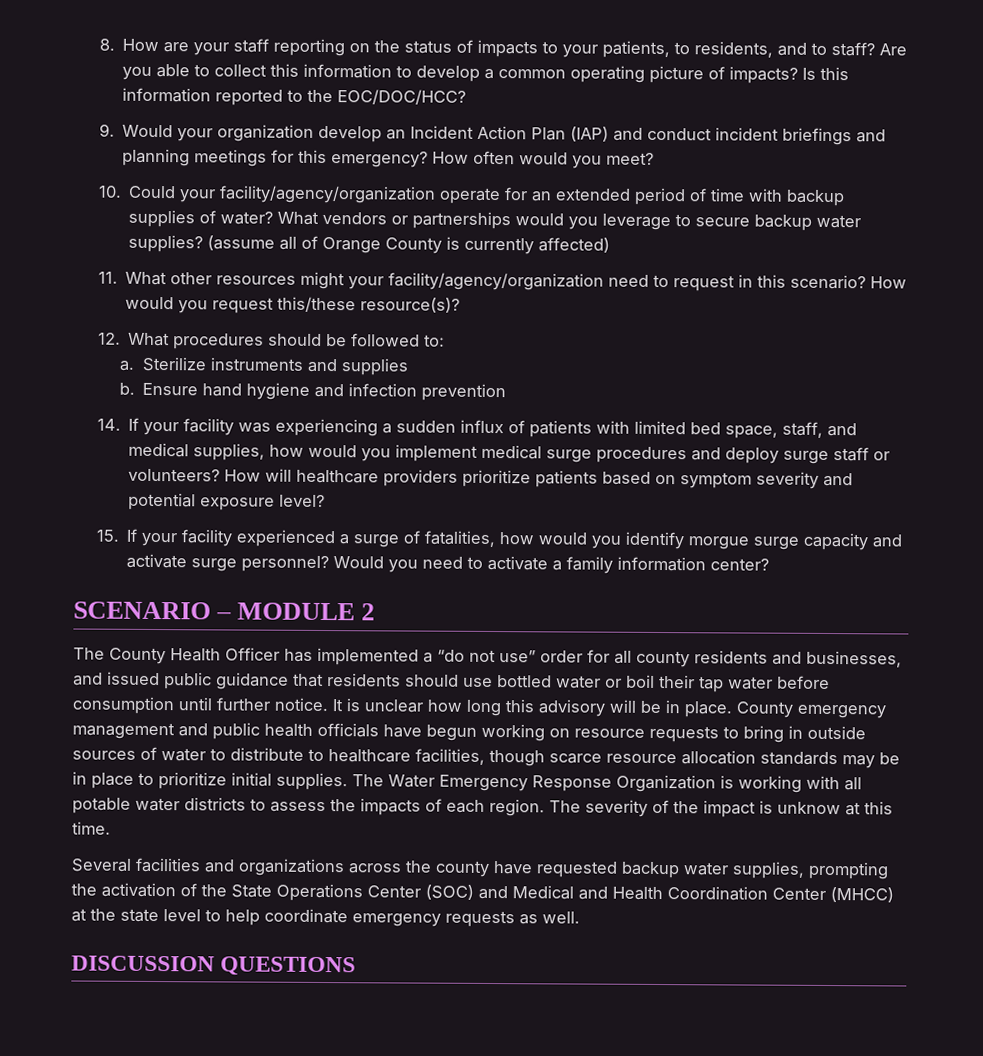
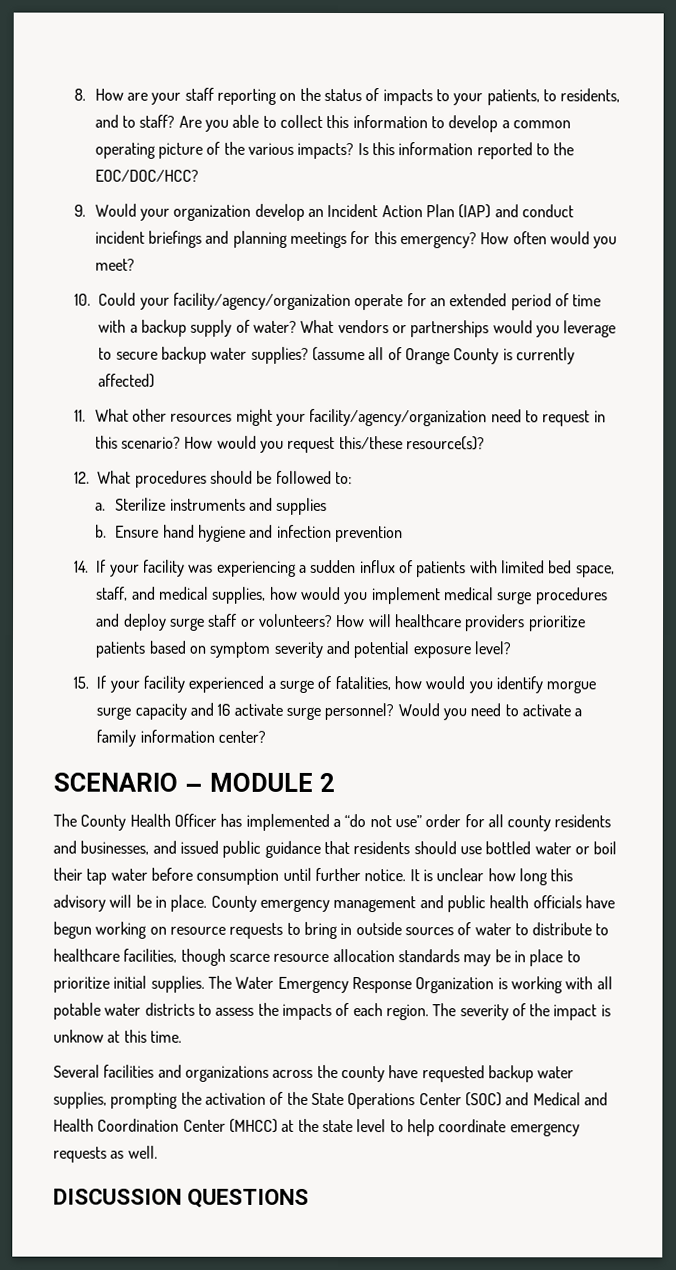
- Are you able to collect this information to develop a common operating picture of impacts?
+ Are you able to collect this information to develop a common operating picture of the various impacts?
- 10. Could your facility/agency/organization operate for an extended period of time with backup supplies of water?
+ 10. Could your facility/agency/organization operate for an extended period of time with a backup supply of water?
- 15. If your facility experienced a surge of fatalities, how would you identify morgue surge capacity and activate surge personnel?
+ 15. If your facility experienced a surge of fatalities, how would you identify morgue surge capacity and 16 activate surge personnel?

